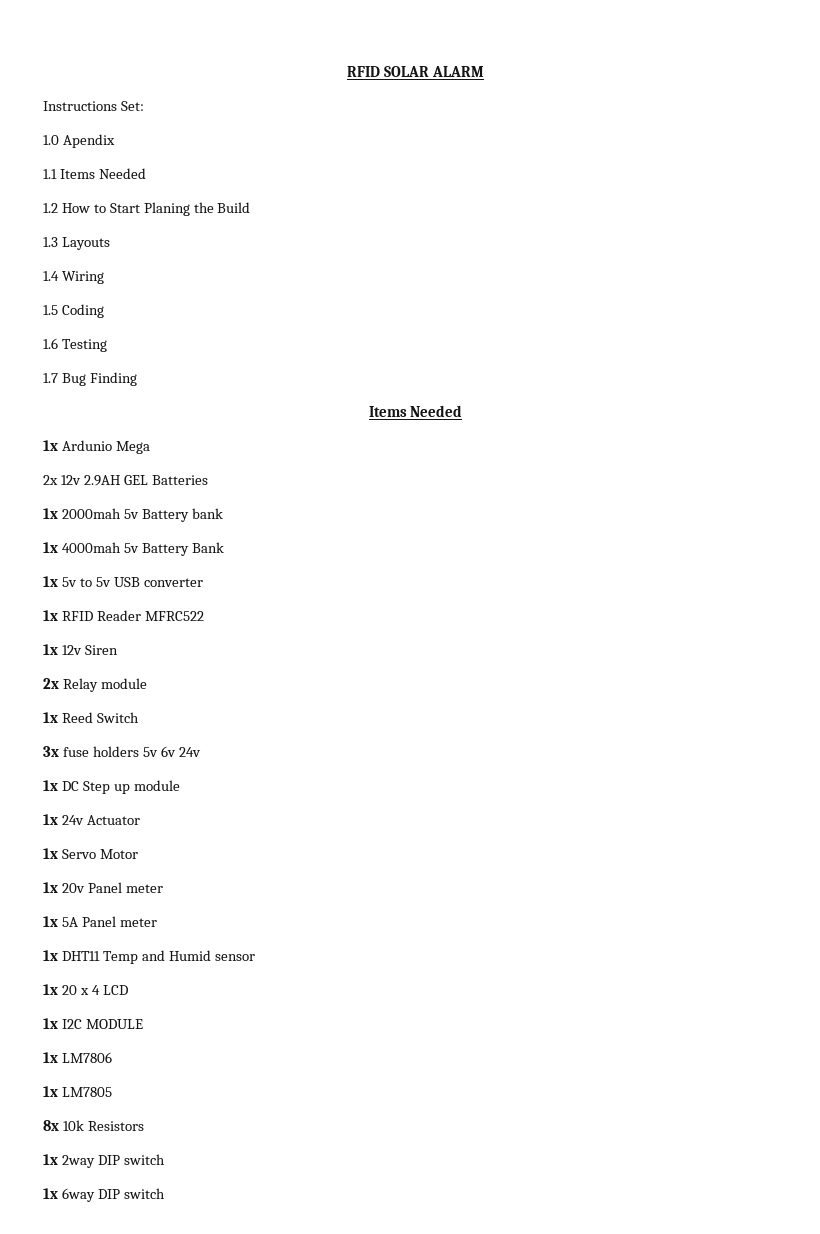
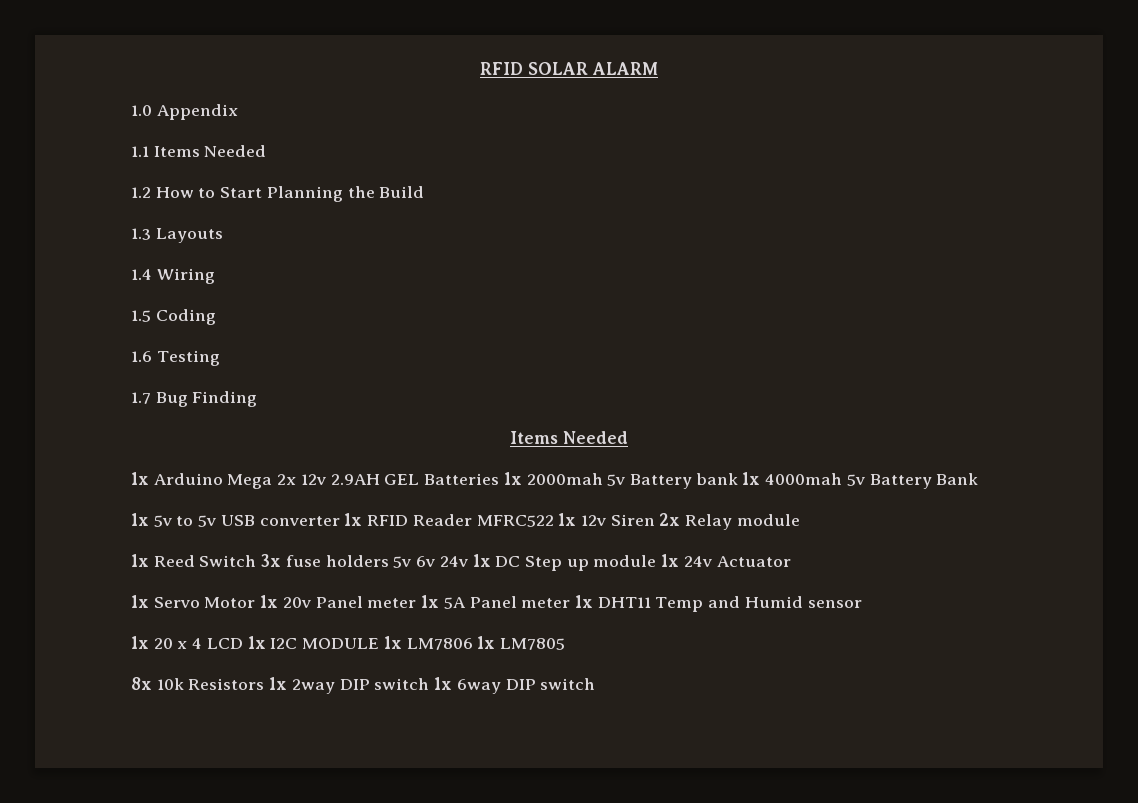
- Instructions Set:
- 1.0 Apendix
+ 1.0 Appendix
- 1.2 How to Start Planing the Build
+ 1.2 How to Start Planning the Build
- 1x Ardunio Mega
- 2x 12v 2.9AH GEL Batteries
- 1x 2000mah 5v Battery bank
- 1x 4000mah 5v Battery Bank
+ 1x Arduino Mega 2x 12v 2.9AH GEL Batteries 1x 2000mah 5v Battery bank 1x 4000mah 5v Battery Bank
- 1x 5v to 5v USB converter
- 1x RFID Reader MFRC522
- 1x 12v Siren
- 2x Relay module
+ 1x 5v to 5v USB converter 1x RFID Reader MFRC522 1x 12v Siren 2x Relay module
- 1x Reed Switch
- 3x fuse holders 5v 6v 24v
- 1x DC Step up module
- 1x 24v Actuator
+ 1x Reed Switch 3x fuse holders 5v 6v 24v 1x DC Step up module 1x 24v Actuator
- 1x Servo Motor
- 1x 20v Panel meter
- 1x 5A Panel meter
- 1x DHT11 Temp and Humid sensor
+ 1x Servo Motor 1x 20v Panel meter 1x 5A Panel meter 1x DHT11 Temp and Humid sensor
- 1x 20 x 4 LCD
- 1x I2C MODULE
- 1x LM7806
- 1x LM7805
+ 1x 20 x 4 LCD 1x I2C MODULE 1x LM7806 1x LM7805
- 8x 10k Resistors
- 1x 2way DIP switch
- 1x 6way DIP switch
+ 8x 10k Resistors 1x 2way DIP switch 1x 6way DIP switch

